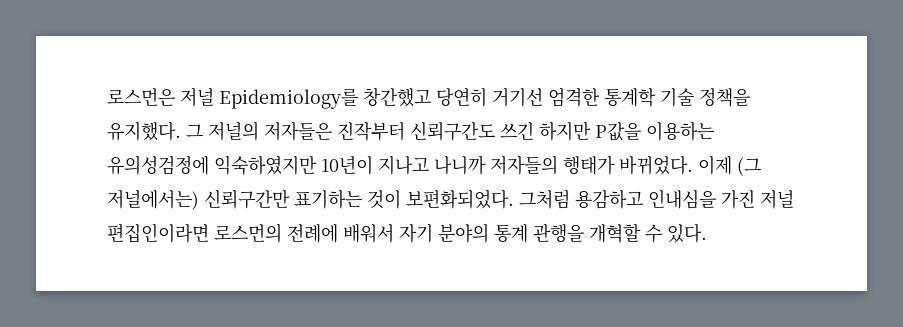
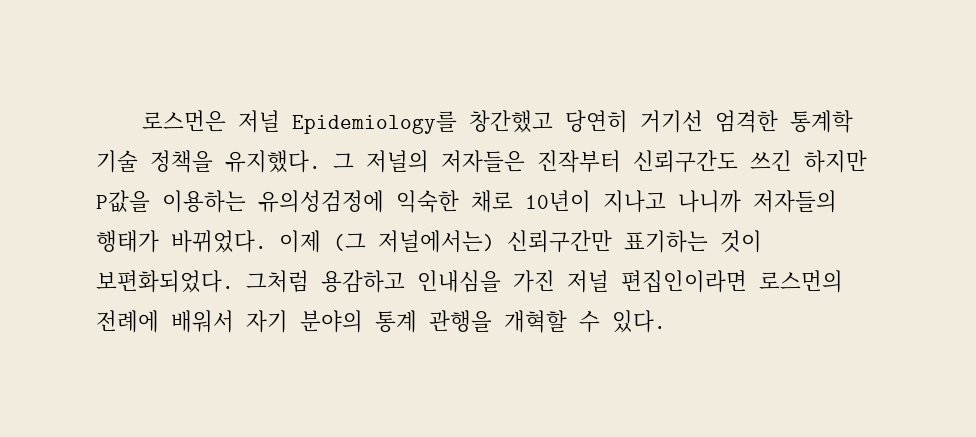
- 그 저널의 저자들은 진작부터 신뢰구간도 쓰긴 하지만 P값을 이용하는 유의성검정에 익숙하였지만 10년이 지나고 나니까 저자들의 행태가 바뀌었다.
+ 그 저널의 저자들은 진작부터 신뢰구간도 쓰긴 하지만 P값을 이용하는 유의성검정에 익숙한 채로 10년이 지나고 나니까 저자들의 행태가 바뀌었다.

